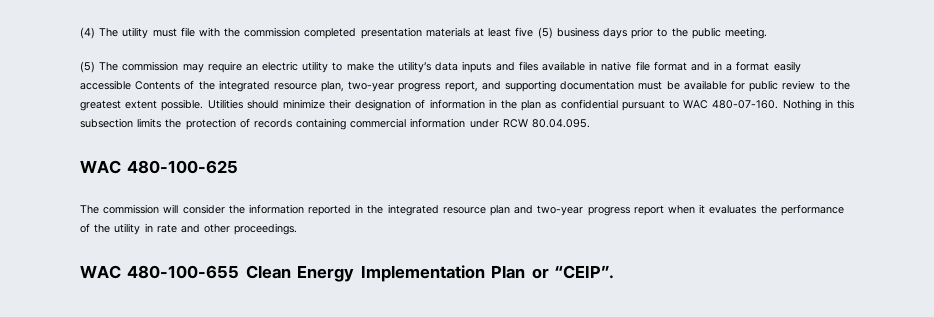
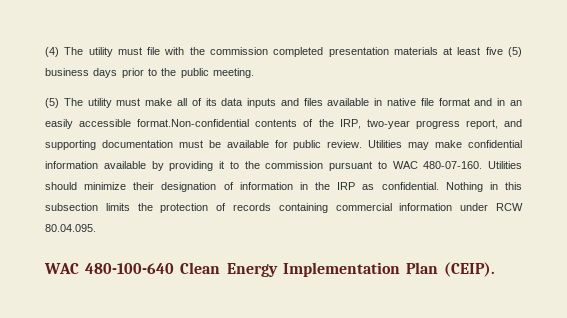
- (5) The commission may require an electric utility to make the utility’s data inputs and files available in native file format and in a format easily accessible Contents of the integrated resource plan, two-year progress report, and supporting documentation must be available for public review to the greatest extent possible.
+ (5) The utility must make all of its data inputs and files available in native file format and in an easily accessible format.Non-confidential contents of the IRP, two-year progress report, and supporting documentation must be available for public review. Utilities may make confidential information available by providing it to the commission pursuant to WAC 480-07-160.
- Utilities should minimize their designation of information in the plan as confidential pursuant to WAC 480-07-160.
+ Utilities should minimize their designation of information in the IRP as confidential.
- WAC 480-100-625
- The commission will consider the information reported in the integrated resource plan and two-year progress report when it evaluates the performance of the utility in rate and other proceedings.
- WAC 480-100-655 Clean Energy Implementation Plan or “CEIP”.
+ WAC 480-100-640 Clean Energy Implementation Plan (CEIP).

